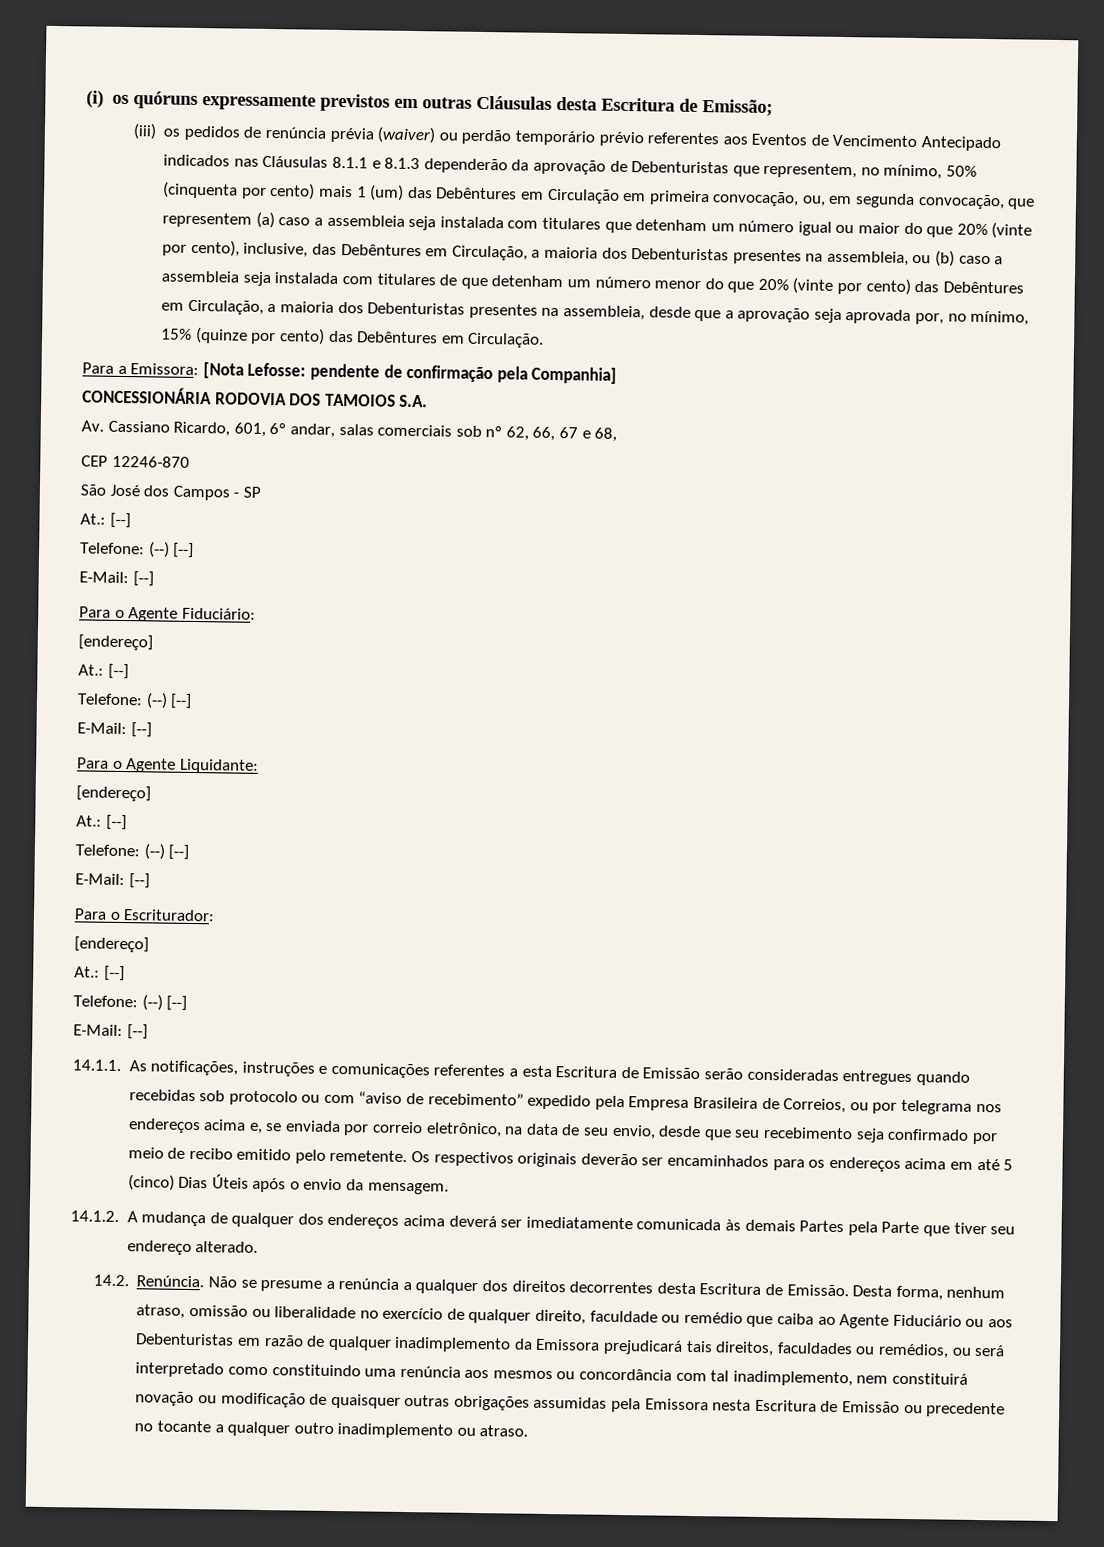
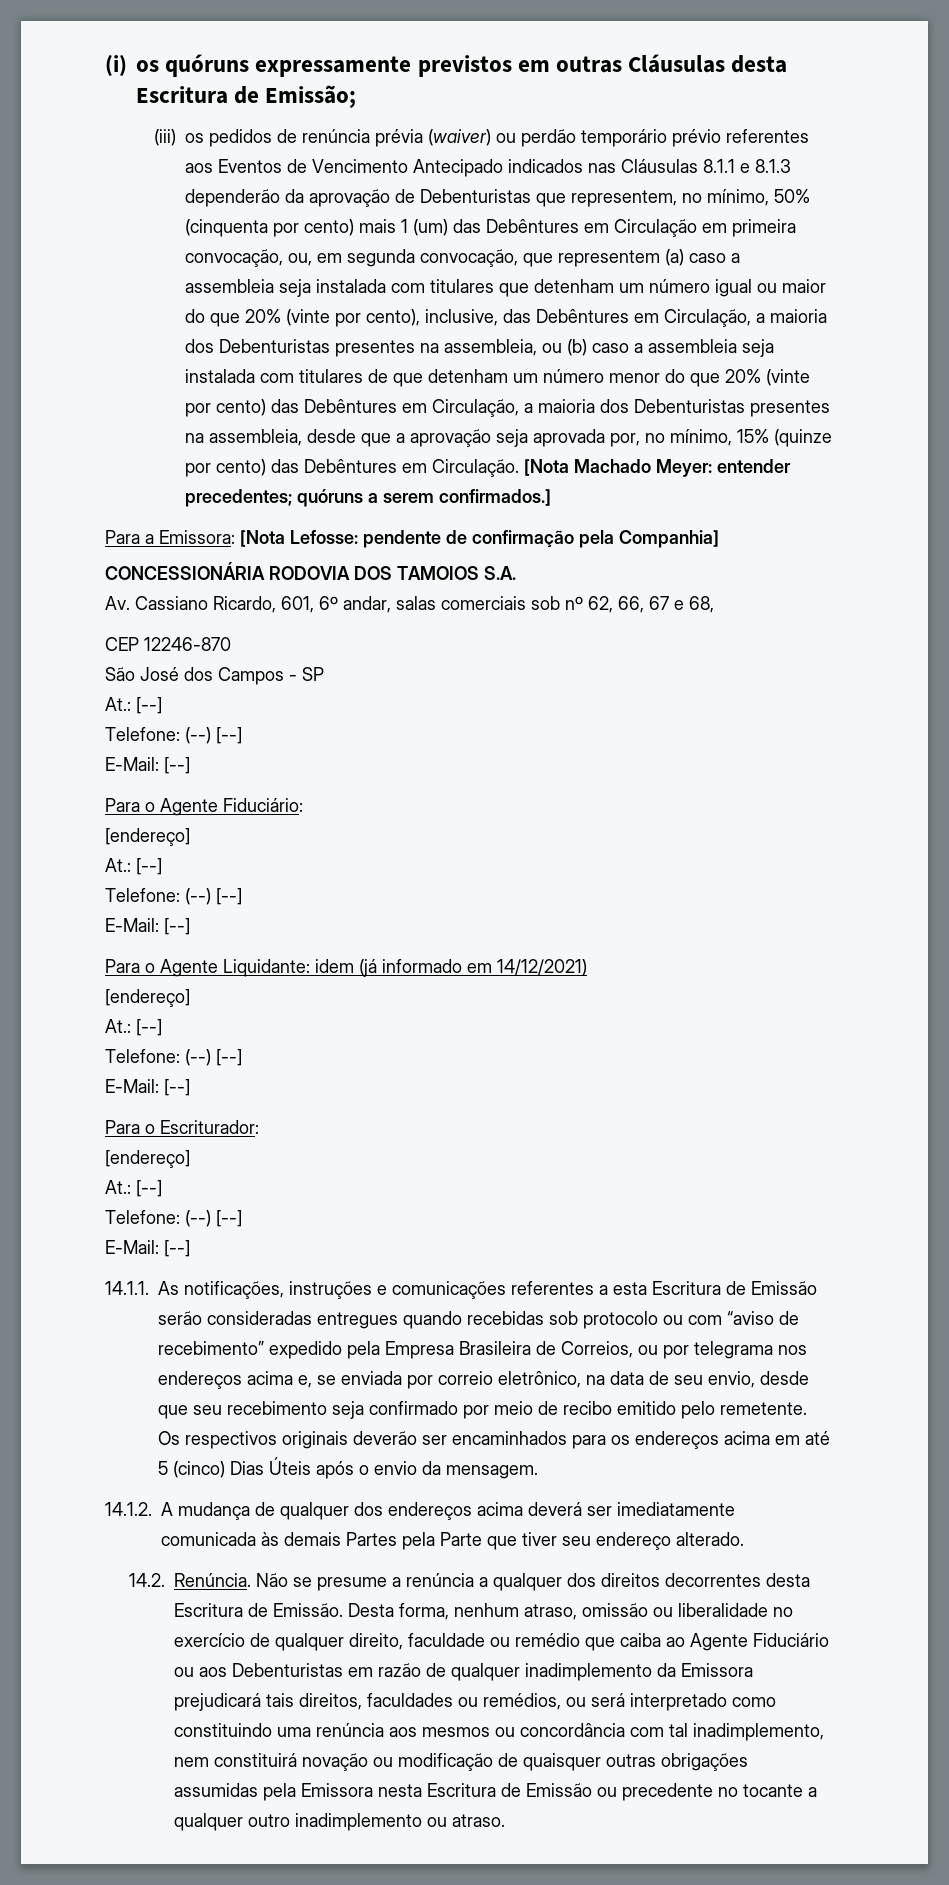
+ [Nota Machado Meyer: entender precedentes; quóruns a serem confirmados.]
- Para o Agente Liquidante:
+ Para o Agente Liquidante: idem (já informado em 14/12/2021)

